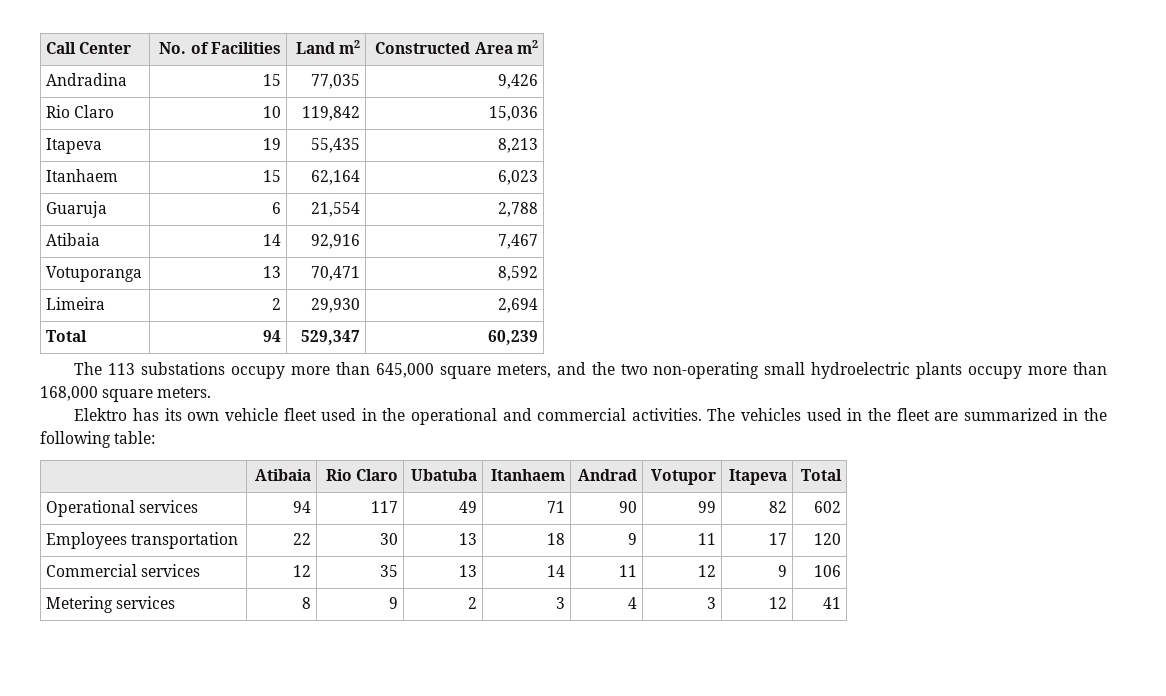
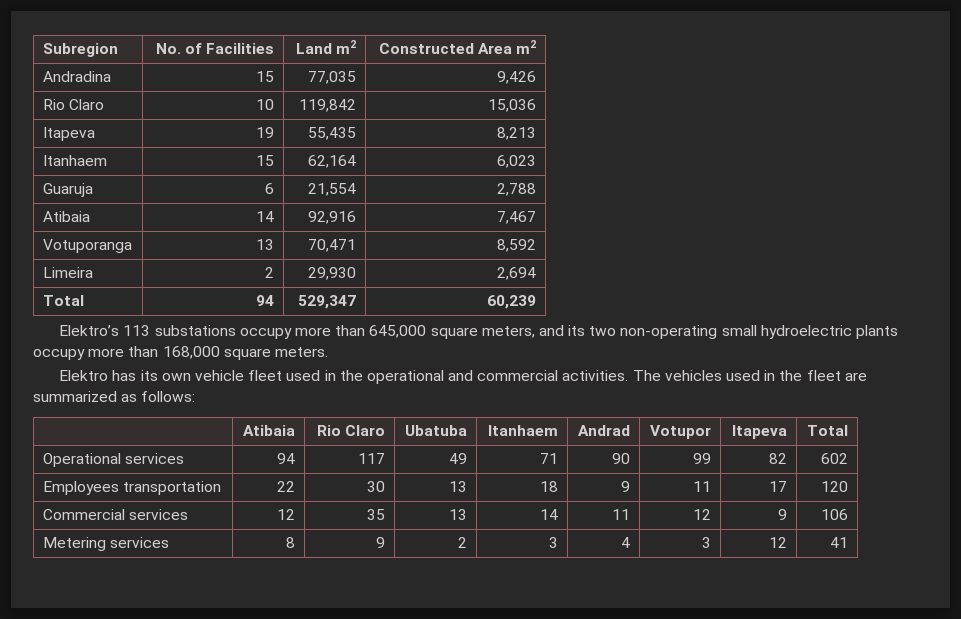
- Call Center | No. of Facilities | Land m2 | Constructed Area m2
+ Subregion | No. of Facilities | Land m2 | Constructed Area m2
- The 113 substations occupy more than 645,000 square meters, and the two non-operating small hydroelectric plants occupy more than 168,000 square meters.
+ Elektro’s 113 substations occupy more than 645,000 square meters, and its two non-operating small hydroelectric plants occupy more than 168,000 square meters.
- The vehicles used in the fleet are summarized in the following table:
+ The vehicles used in the fleet are summarized as follows:

